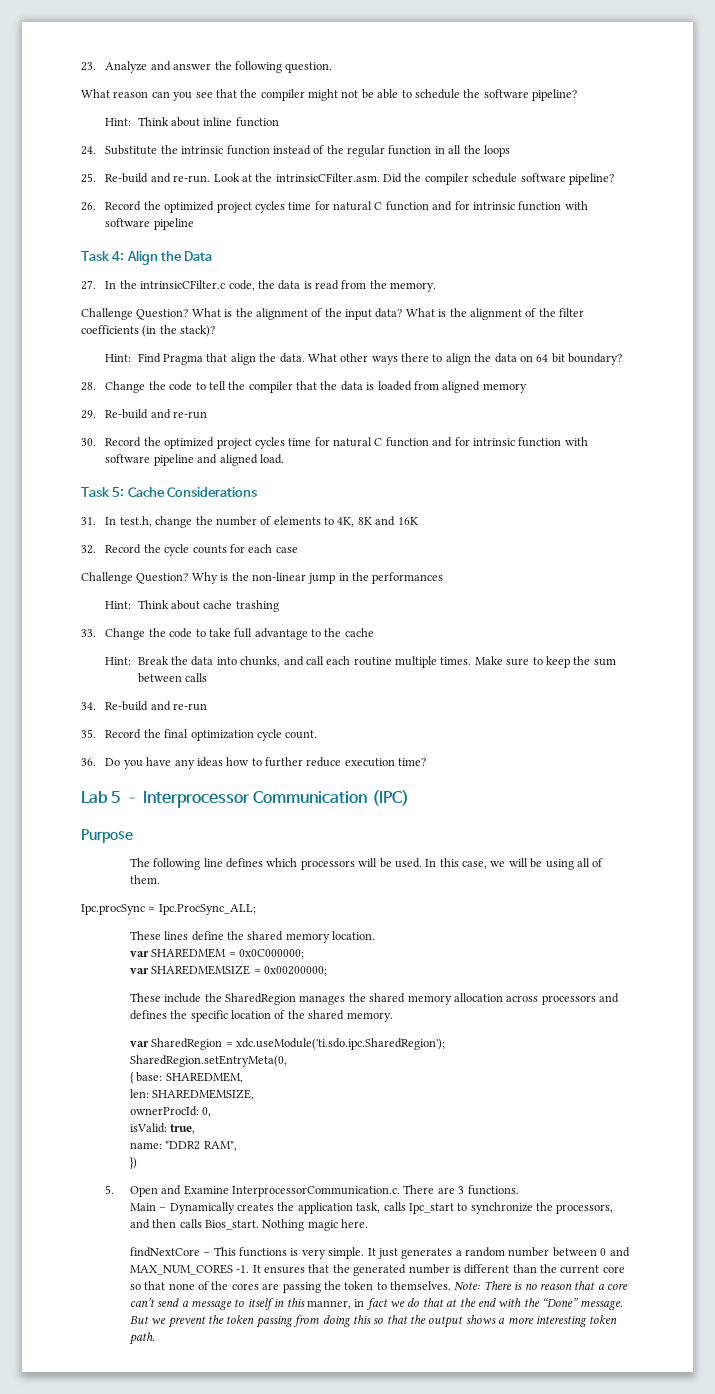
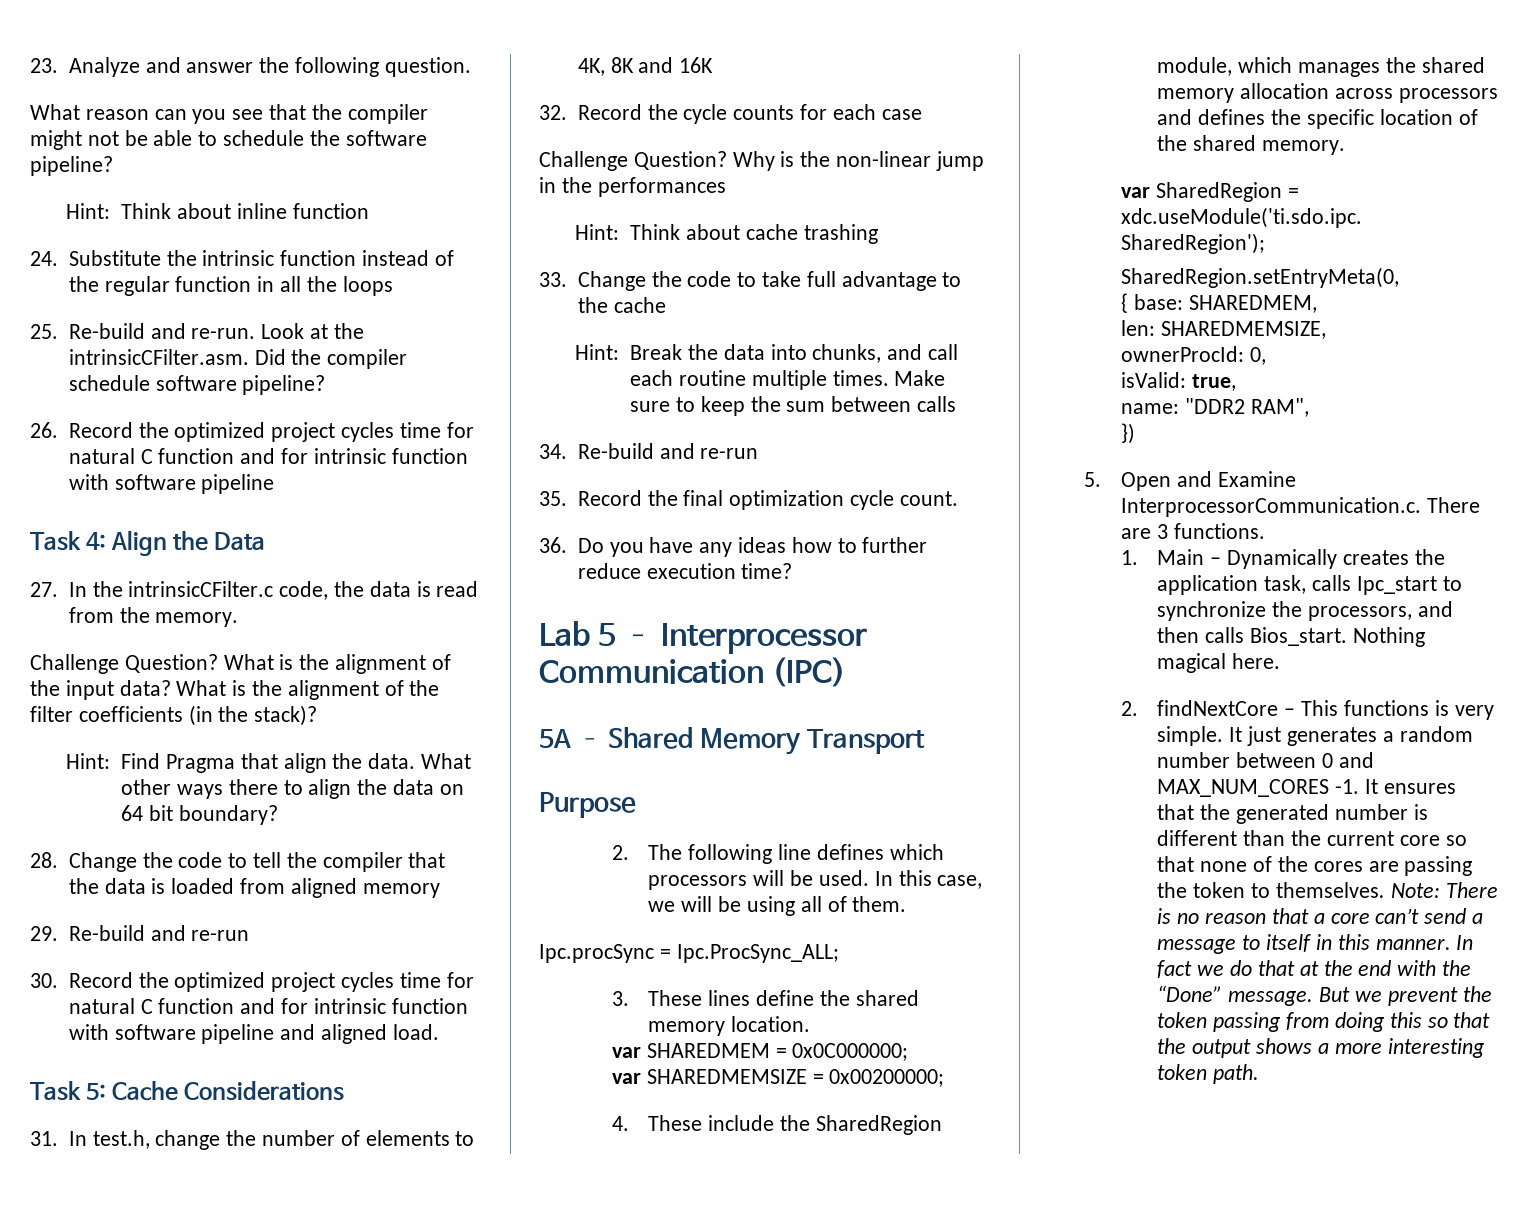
+ 5A – Shared Memory Transport
- The following line defines which processors will be used.
+ 2. The following line defines which processors will be used.
- These lines define the shared memory location.
+ 3. These lines define the shared memory location.
- These include the SharedRegion manages the shared memory allocation across processors and defines the specific location of the shared memory.
+ 4. These include the SharedRegion module, which manages the shared memory allocation across processors and defines the specific location of the shared memory.
- Main – Dynamically creates the application task, calls Ipc_start to synchronize the processors, and then calls Bios_start.
+ 1. Main – Dynamically creates the application task, calls Ipc_start to synchronize the processors, and then calls Bios_start.
- Nothing magic here.
+ Nothing magical here.
- findNextCore – This functions is very simple.
+ 2. findNextCore – This functions is very simple.
- Note: There is no reason that a core can’t send a message to itself in this manner, in fact we do that at the end with the “Done” message.
+ Note: There is no reason that a core can’t send a message to itself in this manner. In fact we do that at the end with the “Done” message.

